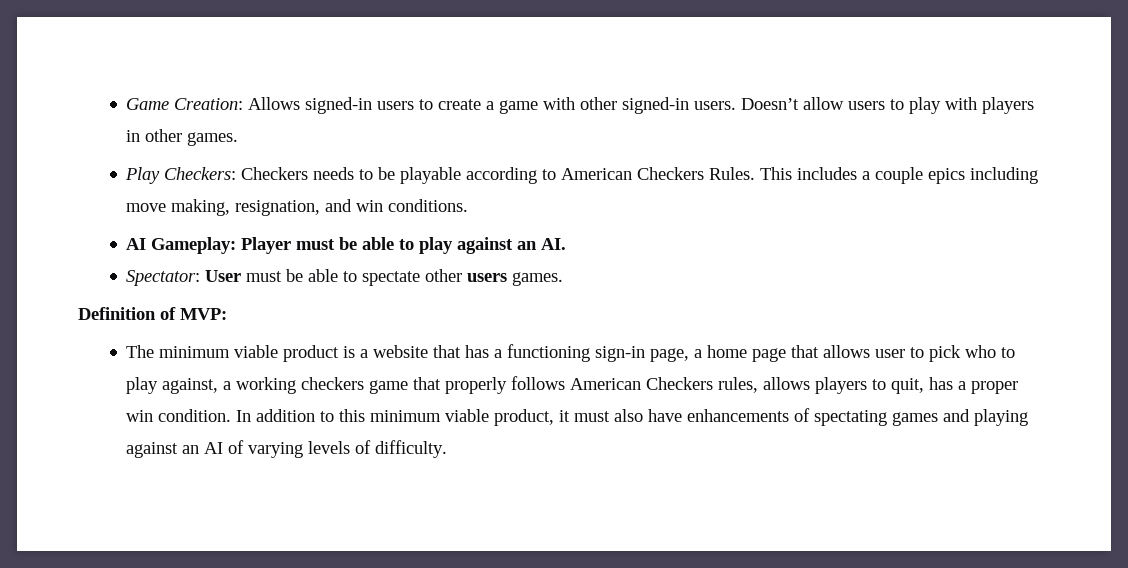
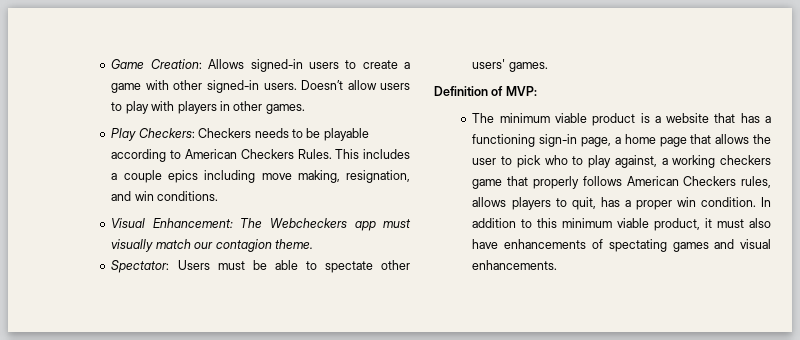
- AI Gameplay: Player must be able to play against an AI.
+ Visual Enhancement: The Webcheckers app must visually match our contagion theme.
- Spectator: User must be able to spectate other users games.
+ Spectator: Users must be able to spectate other users' games.
- The minimum viable product is a website that has a functioning sign-in page, a home page that allows user to pick who to play against, a working checkers game that properly follows American Checkers rules, allows players to quit, has a proper win condition.
+ The minimum viable product is a website that has a functioning sign-in page, a home page that allows the user to pick who to play against, a working checkers game that properly follows American Checkers rules, allows players to quit, has a proper win condition.
- In addition to this minimum viable product, it must also have enhancements of spectating games and playing against an AI of varying levels of difficulty.
+ In addition to this minimum viable product, it must also have enhancements of spectating games and visual enhancements.

